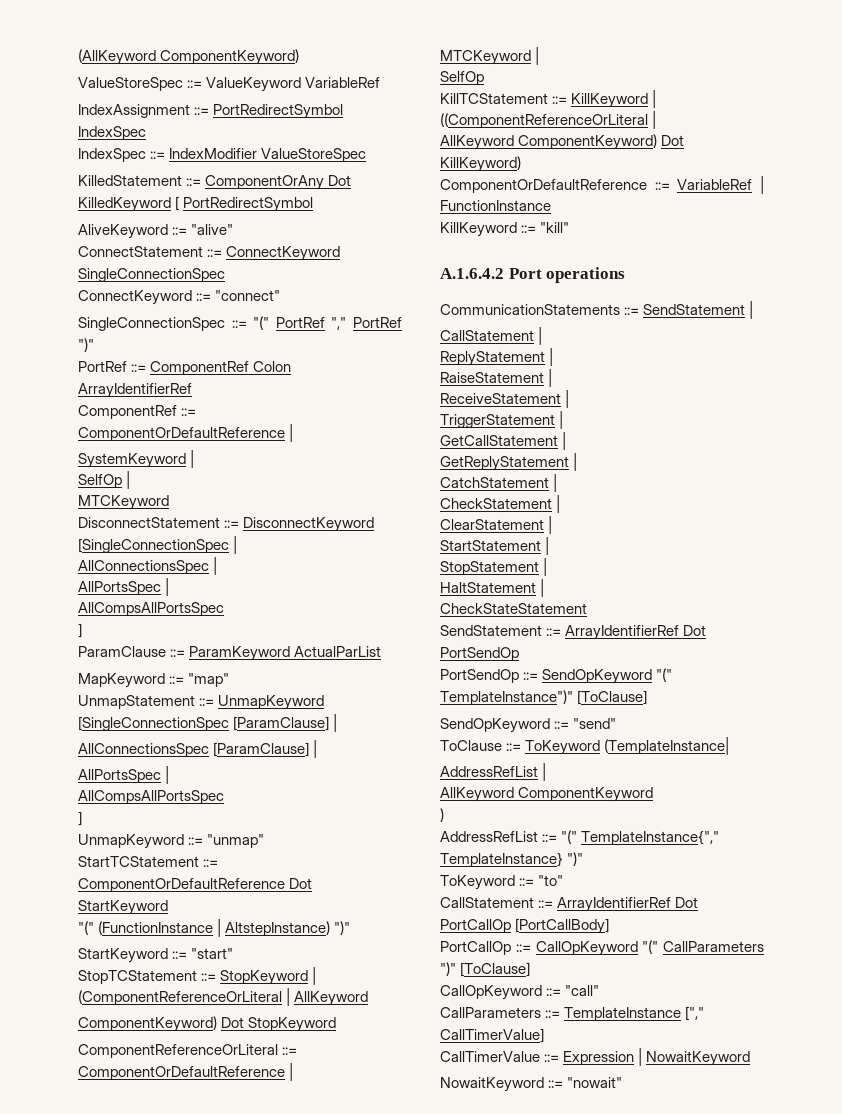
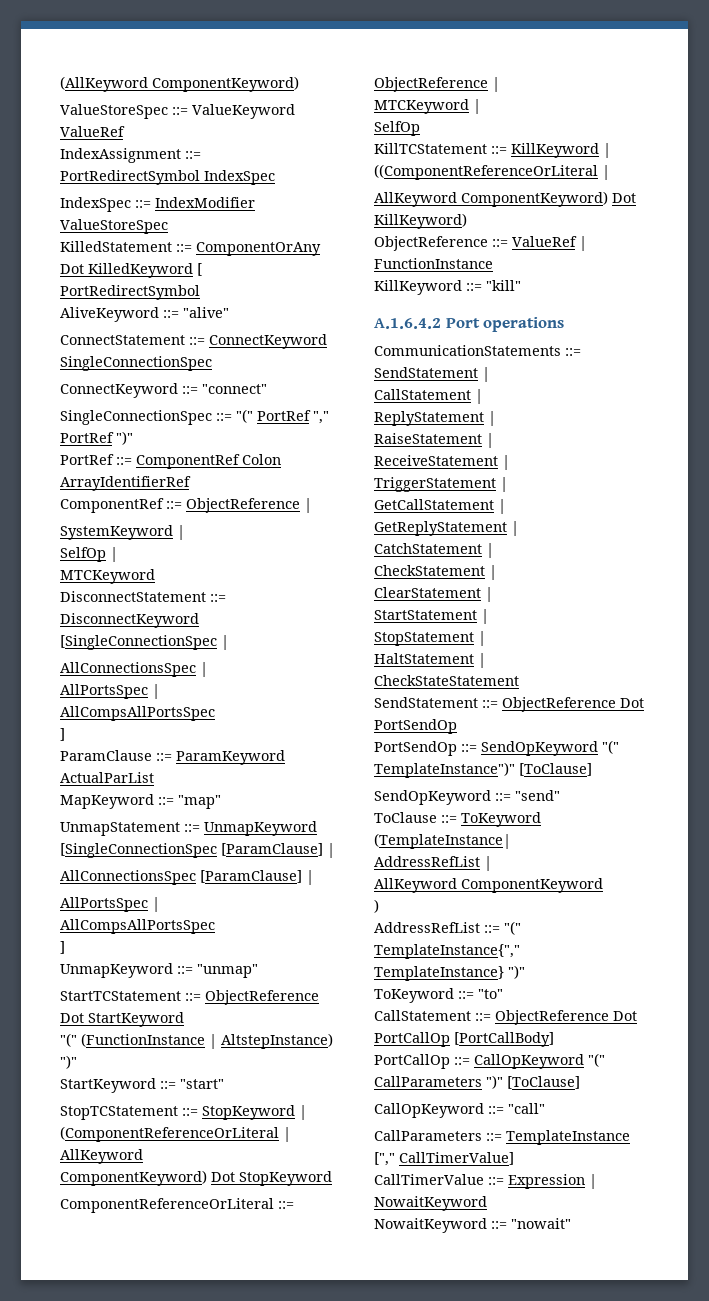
- ValueStoreSpec ::= ValueKeyword VariableRef
+ ValueStoreSpec ::= ValueKeyword ValueRef
- ComponentRef ::= ComponentOrDefaultReference |
+ ComponentRef ::= ObjectReference |
- StartTCStatement ::= ComponentOrDefaultReference Dot StartKeyword
+ StartTCStatement ::= ObjectReference Dot StartKeyword
- ComponentReferenceOrLiteral ::= ComponentOrDefaultReference |
+ ComponentReferenceOrLiteral ::= ObjectReference |
- ComponentOrDefaultReference ::= VariableRef | FunctionInstance
+ ObjectReference ::= ValueRef | FunctionInstance
- SendStatement ::= ArrayIdentifierRef Dot PortSendOp
+ SendStatement ::= ObjectReference Dot PortSendOp
- CallStatement ::= ArrayIdentifierRef Dot PortCallOp [PortCallBody]
+ CallStatement ::= ObjectReference Dot PortCallOp [PortCallBody]

